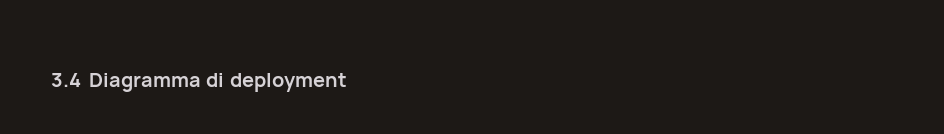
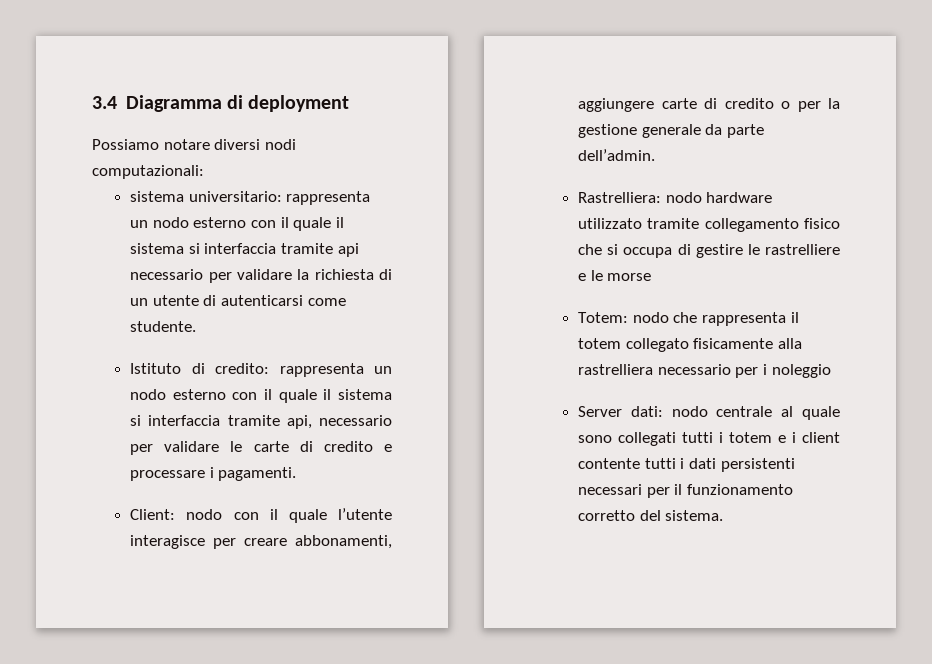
+ Possiamo notare diversi nodi computazionali:
+ sistema universitario: rappresenta un nodo esterno con il quale il sistema si interfaccia tramite api necessario per validare la richiesta di un utente di autenticarsi come studente.
+ Istituto di credito: rappresenta un nodo esterno con il quale il sistema si interfaccia tramite api, necessario per validare le carte di credito e processare i pagamenti.
+ Client: nodo con il quale l’utente interagisce per creare abbonamenti, aggiungere carte di credito o per la gestione generale da parte dell’admin.
+ Rastrelliera: nodo hardware utilizzato tramite collegamento fisico che si occupa di gestire le rastrelliere e le morse
+ Totem: nodo che rappresenta il totem collegato fisicamente alla rastrelliera necessario per i noleggio
+ Server dati: nodo centrale al quale sono collegati tutti i totem e i client contente tutti i dati persistenti necessari per il funzionamento corretto del sistema.

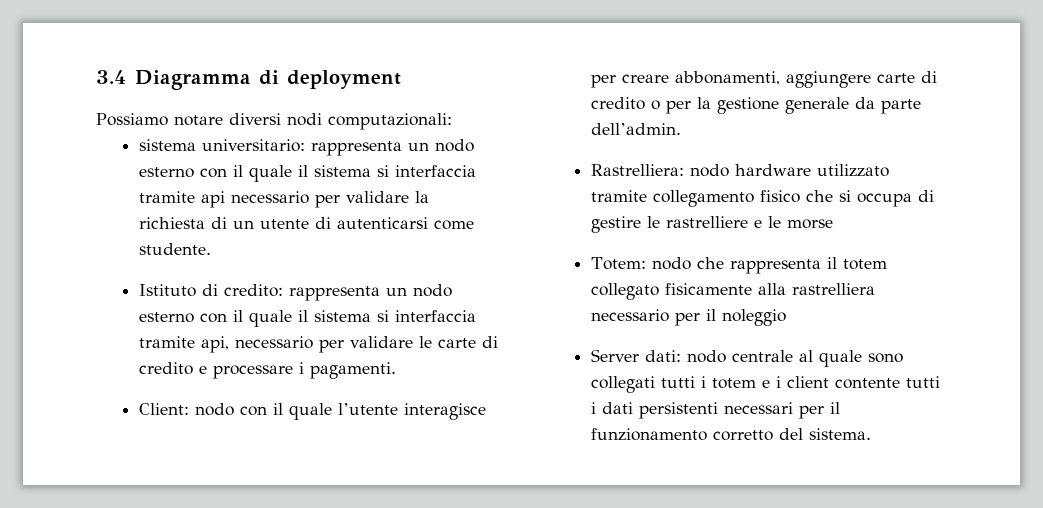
- Totem: nodo che rappresenta il totem collegato fisicamente alla rastrelliera necessario per i noleggio
+ Totem: nodo che rappresenta il totem collegato fisicamente alla rastrelliera necessario per il noleggio

